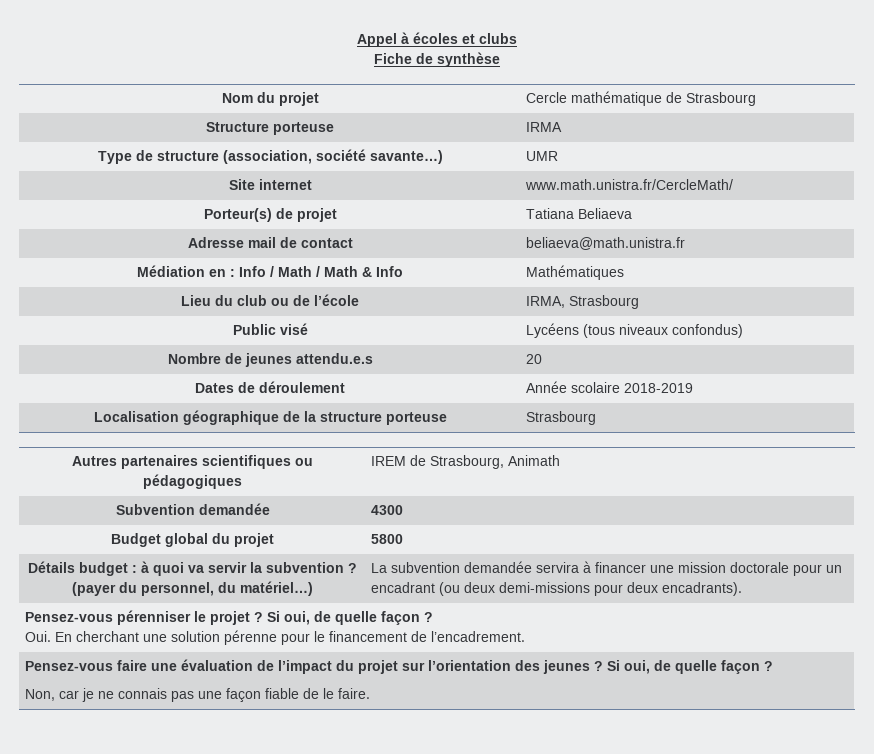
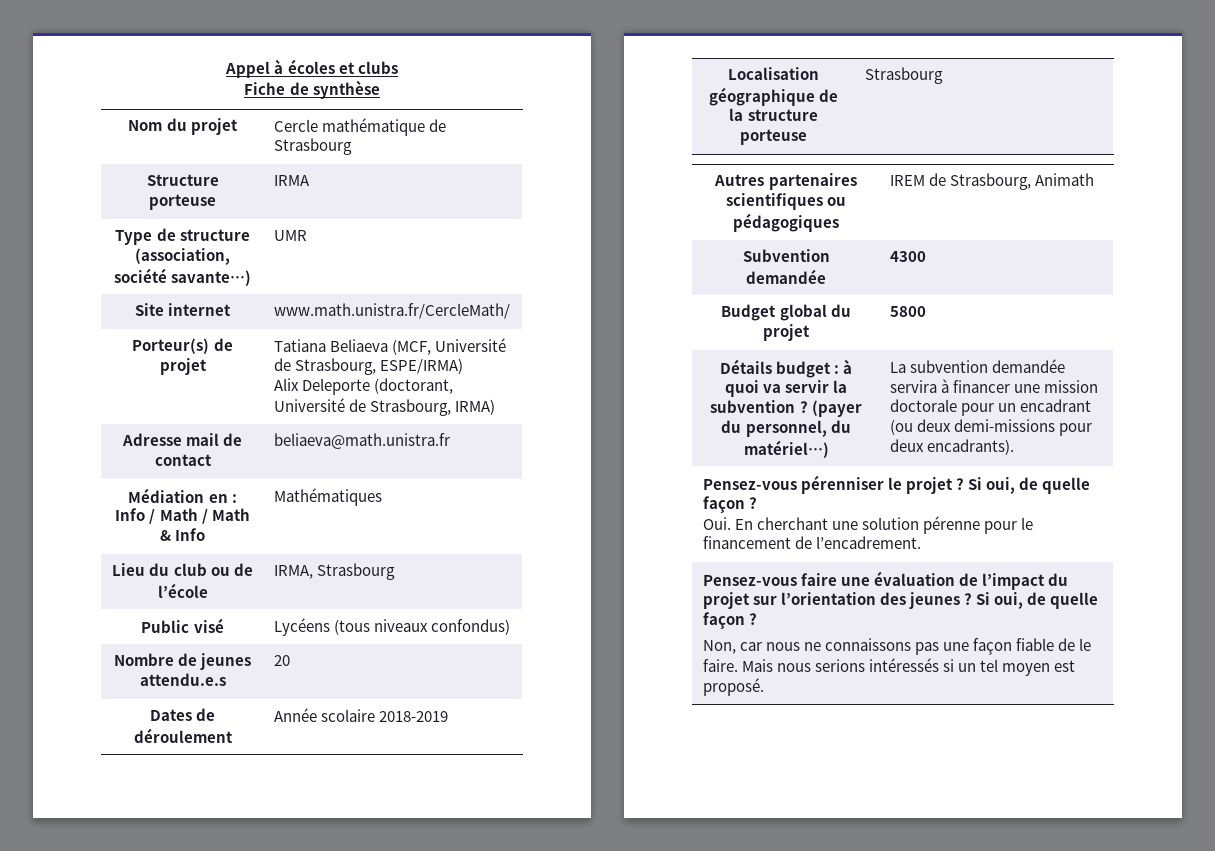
- Porteur(s) de projet | Tatiana Beliaeva
+ Porteur(s) de projet | Tatiana Beliaeva (MCF, Université de Strasbourg, ESPE/IRMA)
+ Alix Deleporte (doctorant, Université de Strasbourg, IRMA)
- Non, car je ne connais pas une façon fiable de le faire.
+ Non, car nous ne connaissons pas une façon fiable de le faire.
+ Mais nous serions intéressés si un tel moyen est proposé.

